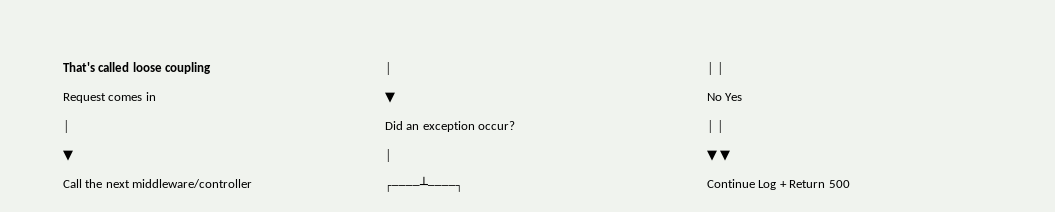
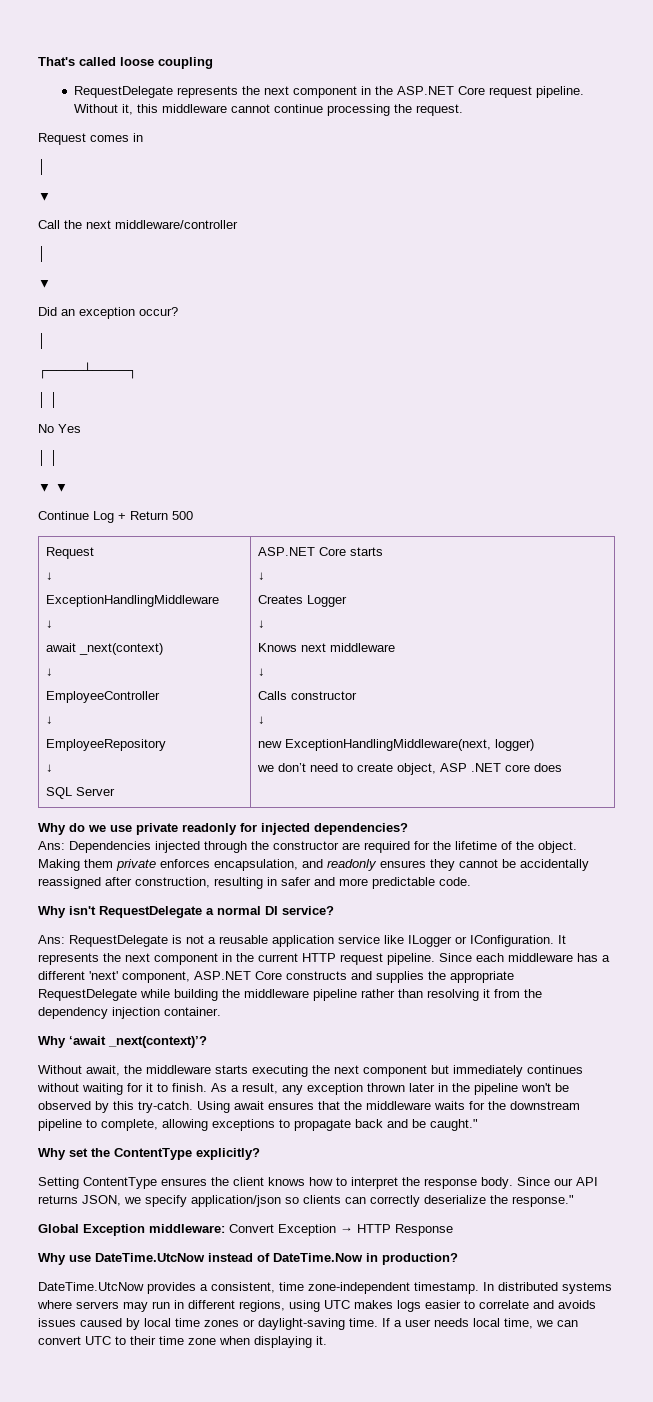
+ RequestDelegate represents the next component in the ASP.NET Core request pipeline. Without it, this middleware cannot continue processing the request.
  Continue Log + Return 500
+ Request
+ ↓
+ ExceptionHandlingMiddleware
+ ↓
+ await _next(context)
+ ↓
+ EmployeeController
+ ↓
+ EmployeeRepository
+ ↓
+ SQL Server | ASP.NET Core starts
+ ↓
+ Creates Logger
+ ↓
+ Knows next middleware
+ ↓
+ Calls constructor
+ ↓
+ new ExceptionHandlingMiddleware(next, logger)
+ we don’t need to create object, ASP .NET core does
+ Why do we use private readonly for injected dependencies?
+ Ans: Dependencies injected through the constructor are required for the lifetime of the object. Making them private enforces encapsulation, and readonly ensures they cannot be accidentally reassigned after construction, resulting in safer and more predictable code.
+ Why isn't RequestDelegate a normal DI service?
+ Ans: RequestDelegate is not a reusable application service like ILogger or IConfiguration. It represents the next component in the current HTTP request pipeline. Since each middleware has a different 'next' component, ASP.NET Core constructs and supplies the appropriate RequestDelegate while building the middleware pipeline rather than resolving it from the dependency injection container.
+ Why ‘await _next(context)’?
+ Without await, the middleware starts executing the next component but immediately continues without waiting for it to finish. As a result, any exception thrown later in the pipeline won't be observed by this try-catch. Using await ensures that the middleware waits for the downstream pipeline to complete, allowing exceptions to propagate back and be caught."
+ Why set the ContentType explicitly?
+ Setting ContentType ensures the client knows how to interpret the response body. Since our API returns JSON, we specify application/json so clients can correctly deserialize the response."
+ Global Exception middleware: Convert Exception → HTTP Response
+ Why use DateTime.UtcNow instead of DateTime.Now in production?
+ DateTime.UtcNow provides a consistent, time zone-independent timestamp. In distributed systems where servers may run in different regions, using UTC makes logs easier to correlate and avoids issues caused by local time zones or daylight-saving time. If a user needs local time, we can convert UTC to their time zone when displaying it.

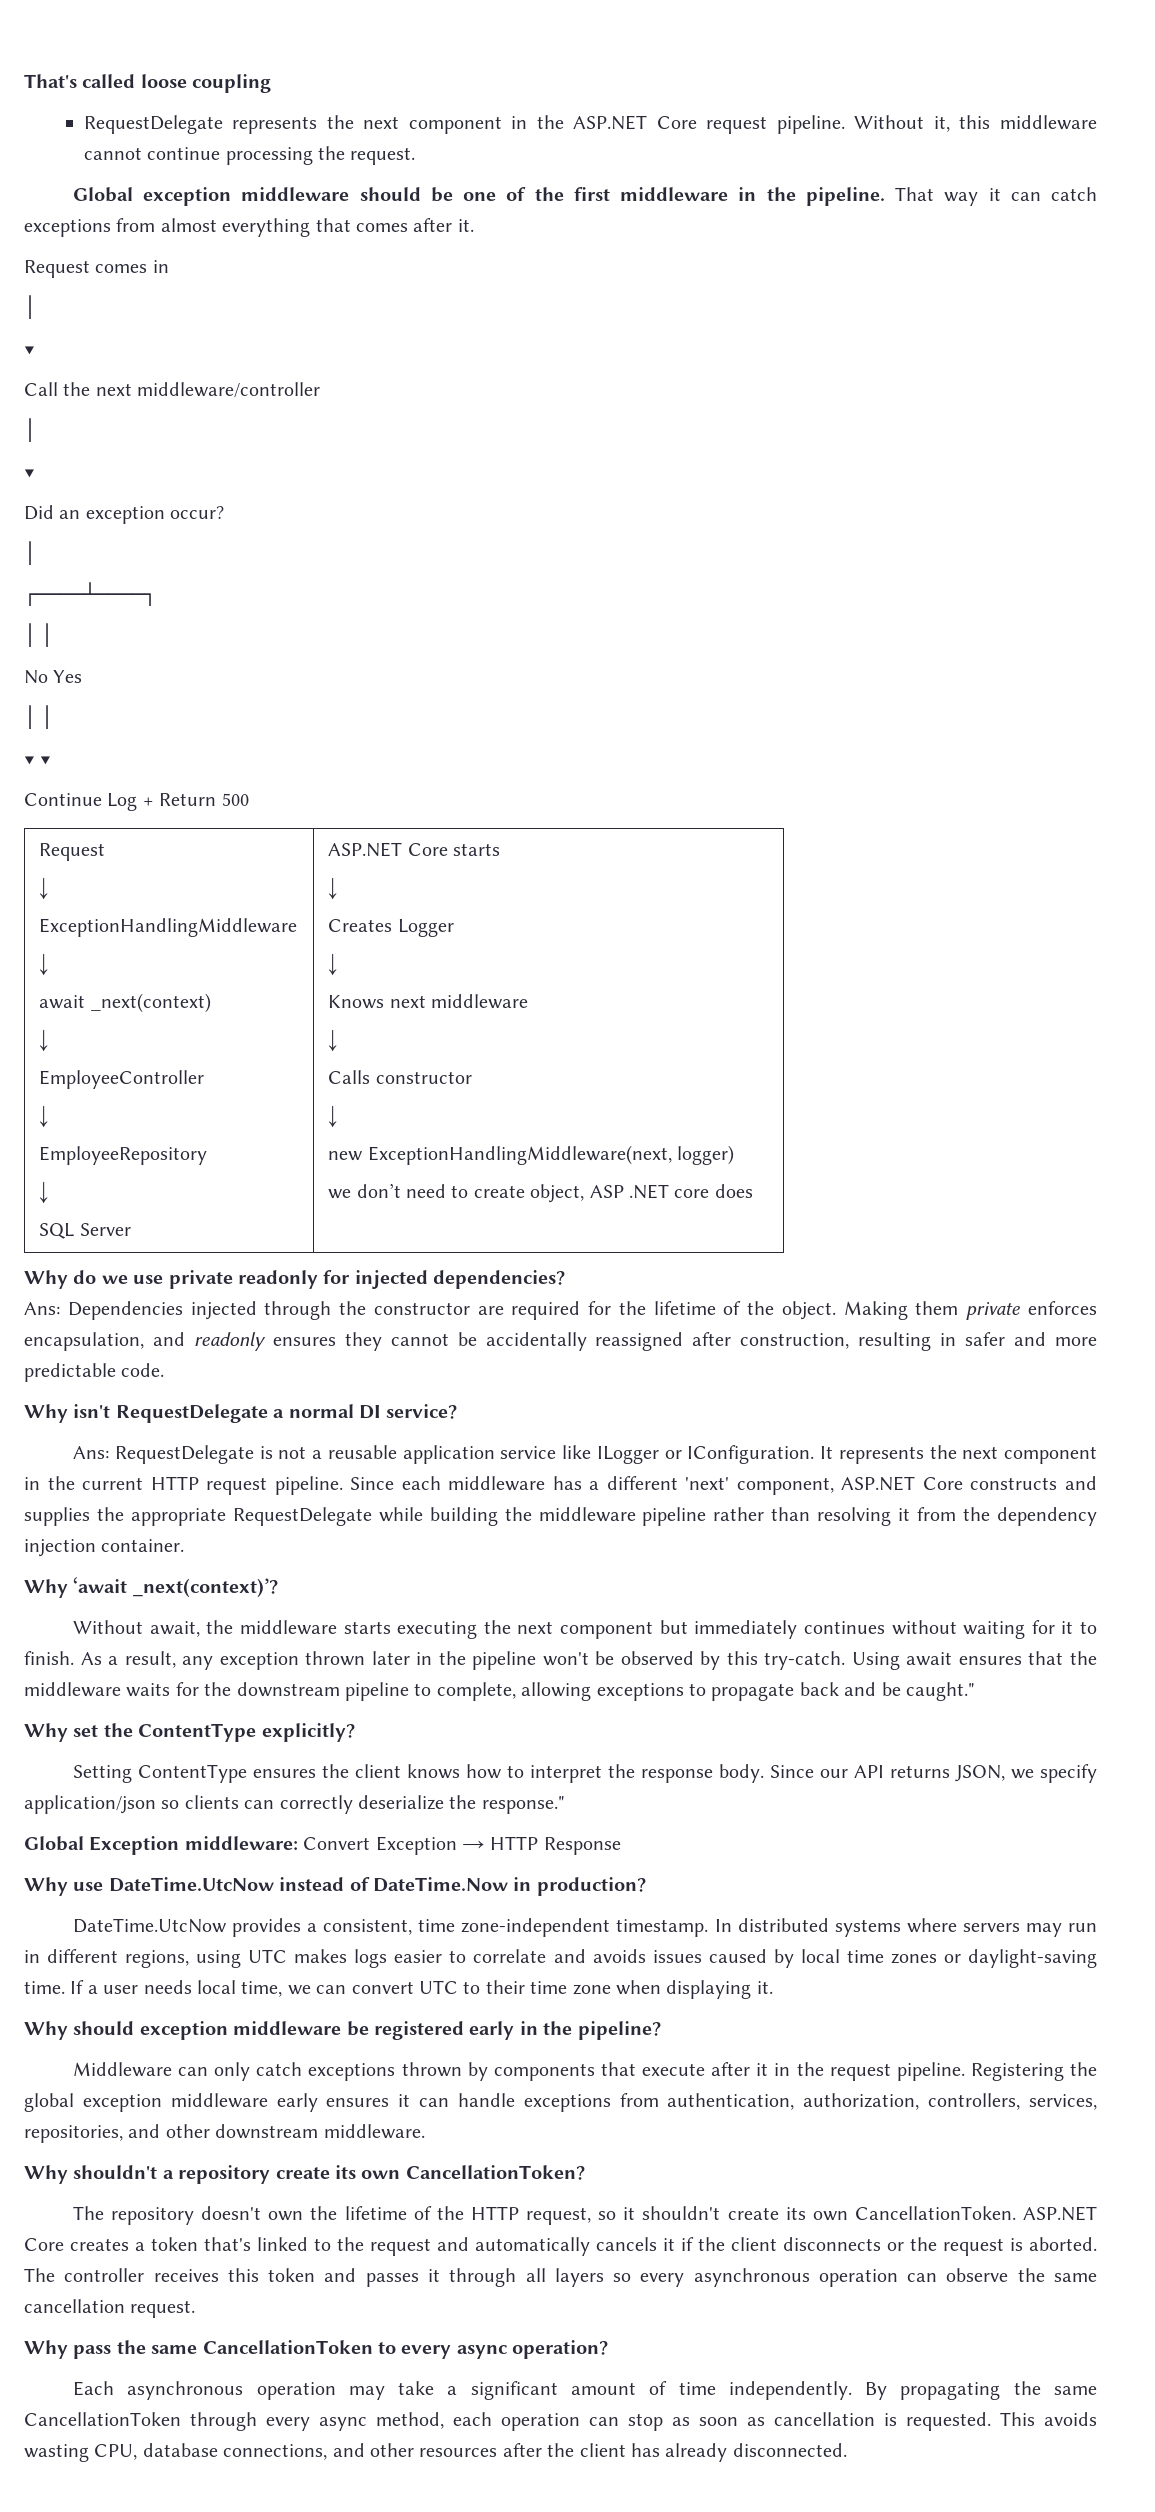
+ Global exception middleware should be one of the first middleware in the pipeline. That way it can catch exceptions from almost everything that comes after it.
+ Why should exception middleware be registered early in the pipeline?
+ Middleware can only catch exceptions thrown by components that execute after it in the request pipeline. Registering the global exception middleware early ensures it can handle exceptions from authentication, authorization, controllers, services, repositories, and other downstream middleware.
+ Why shouldn't a repository create its own CancellationToken?
+ The repository doesn't own the lifetime of the HTTP request, so it shouldn't create its own CancellationToken. ASP.NET Core creates a token that's linked to the request and automatically cancels it if the client disconnects or the request is aborted. The controller receives this token and passes it through all layers so every asynchronous operation can observe the same cancellation request.
+ Why pass the same CancellationToken to every async operation?
+ Each asynchronous operation may take a significant amount of time independently. By propagating the same CancellationToken through every async method, each operation can stop as soon as cancellation is requested. This avoids wasting CPU, database connections, and other resources after the client has already disconnected.

